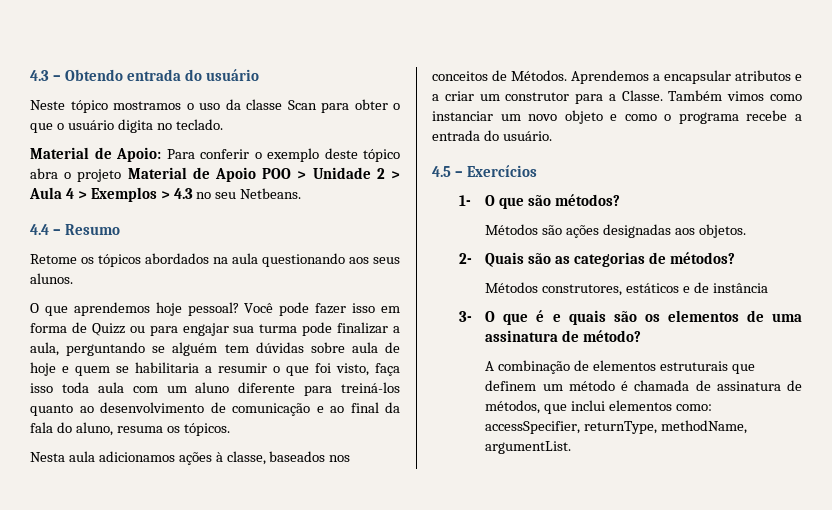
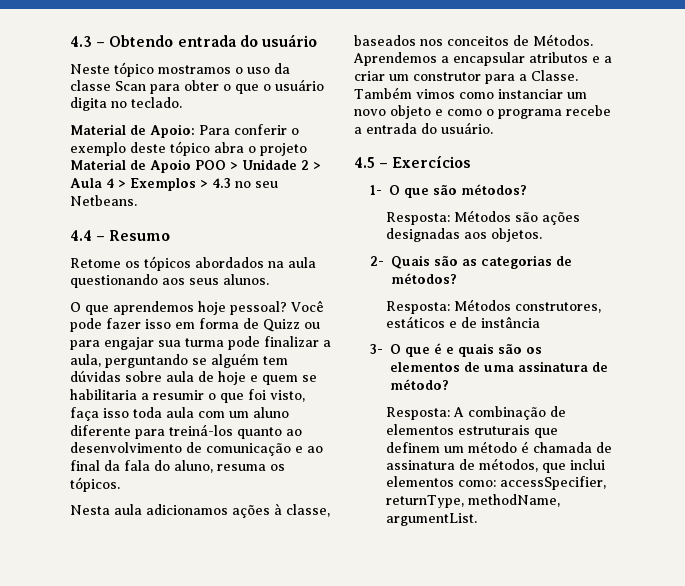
- Métodos são ações designadas aos objetos.
+ Resposta: Métodos são ações designadas aos objetos.
- Métodos construtores, estáticos e de instância
+ Resposta: Métodos construtores, estáticos e de instância
- A combinação de elementos estruturais que definem um método é chamada de assinatura de métodos, que inclui elementos como: accessSpecifier, returnType, methodName, argumentList.
+ Resposta: A combinação de elementos estruturais que definem um método é chamada de assinatura de métodos, que inclui elementos como: accessSpecifier, returnType, methodName, argumentList.

